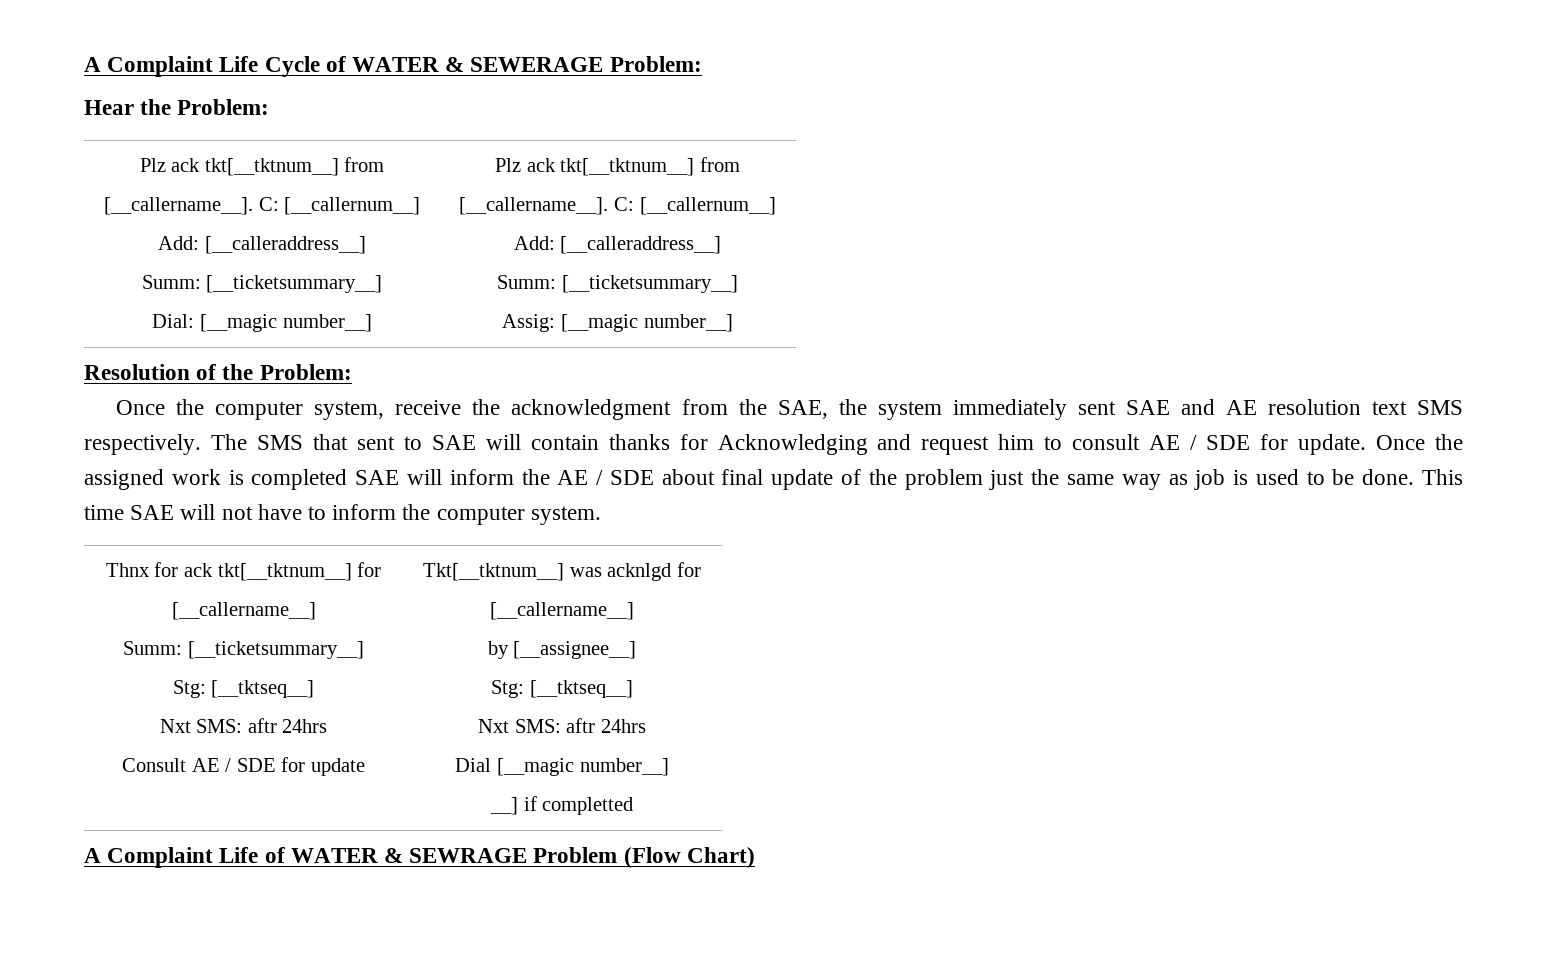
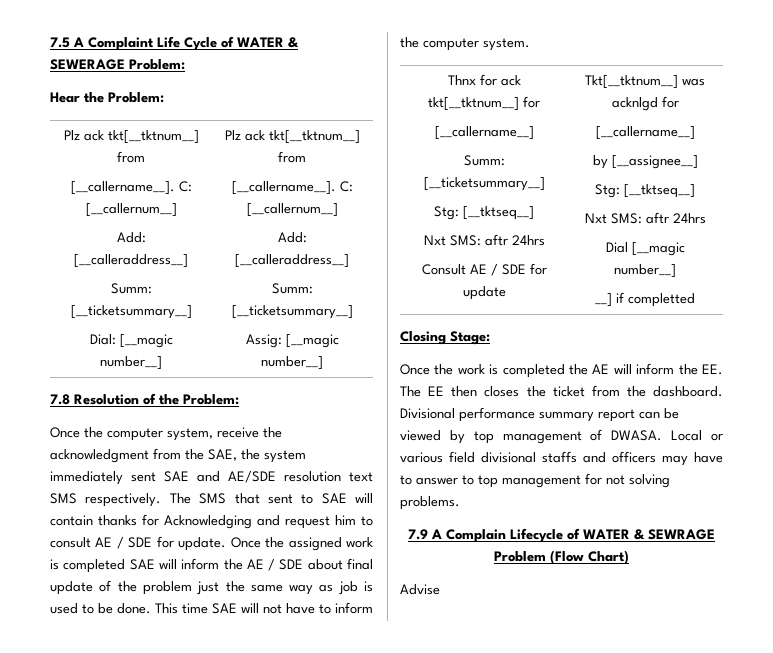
- A Complaint Life Cycle of WATER & SEWERAGE Problem:
+ 7.5 A Complaint Life Cycle of WATER & SEWERAGE Problem:
- Resolution of the Problem:
+ 7.8 Resolution of the Problem:
- Once the computer system, receive the acknowledgment from the SAE, the system immediately sent SAE and AE resolution text SMS respectively.
+ Once the computer system, receive the acknowledgment from the SAE, the system immediately sent SAE and AE/SDE resolution text SMS respectively.
- A Complaint Life of WATER & SEWRAGE Problem (Flow Chart)
+ Closing Stage:
+ Once the work is completed the AE will inform the EE. The EE then closes the ticket from the dashboard. Divisional performance summary report can be viewed by top management of DWASA. Local or various field divisional staffs and officers may have to answer to top management for not solving problems.
+ 7.9 A Complain Lifecycle of WATER & SEWRAGE Problem (Flow Chart)
+ Advise

